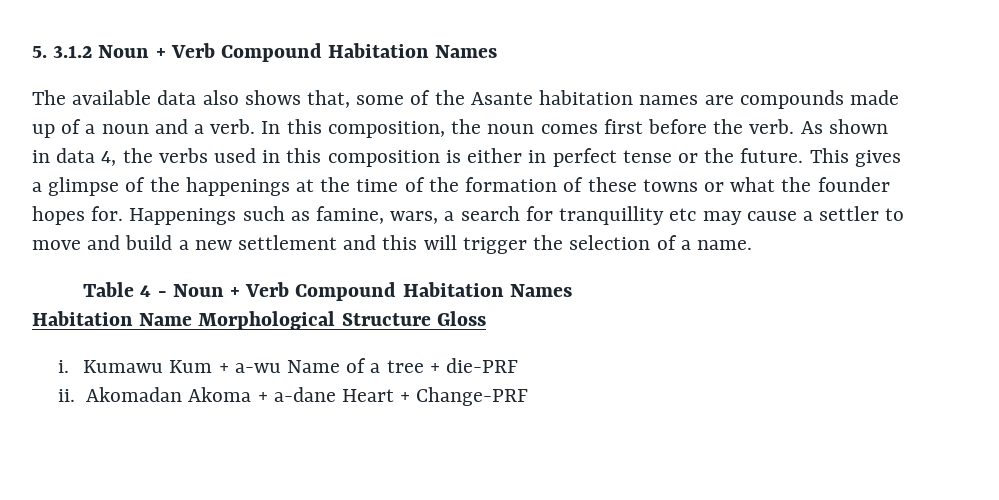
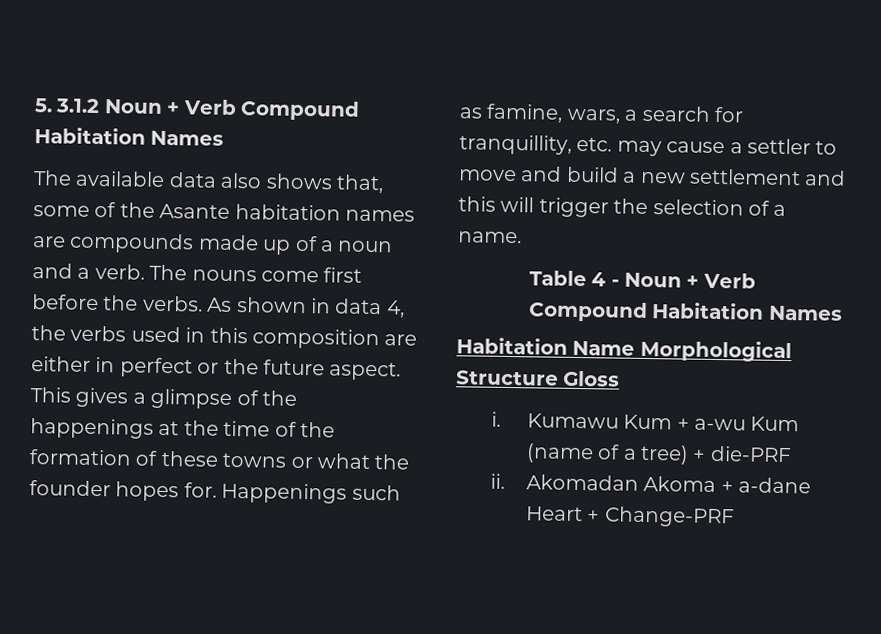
- In this composition, the noun comes first before the verb.
+ The nouns come first before the verbs.
- As shown in data 4, the verbs used in this composition is either in perfect tense or the future.
+ As shown in data 4, the verbs used in this composition are either in perfect or the future aspect.
- Happenings such as famine, wars, a search for tranquillity etc may cause a settler to move and build a new settlement and this will trigger the selection of a name.
+ Happenings such as famine, wars, a search for tranquillity, etc. may cause a settler to move and build a new settlement and this will trigger the selection of a name.
- Kumawu Kum + a-wu Name of a tree + die-PRF
+ Kumawu Kum + a-wu Kum (name of a tree) + die-PRF

